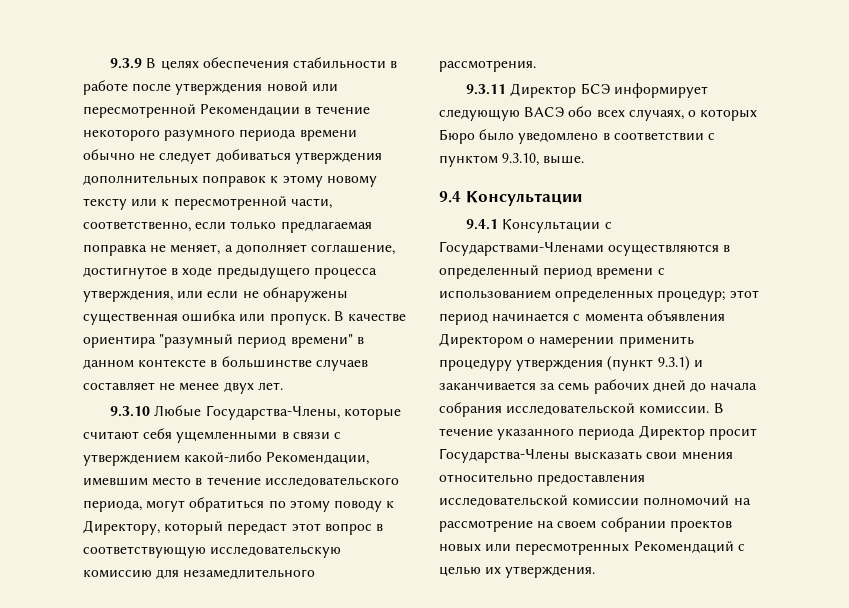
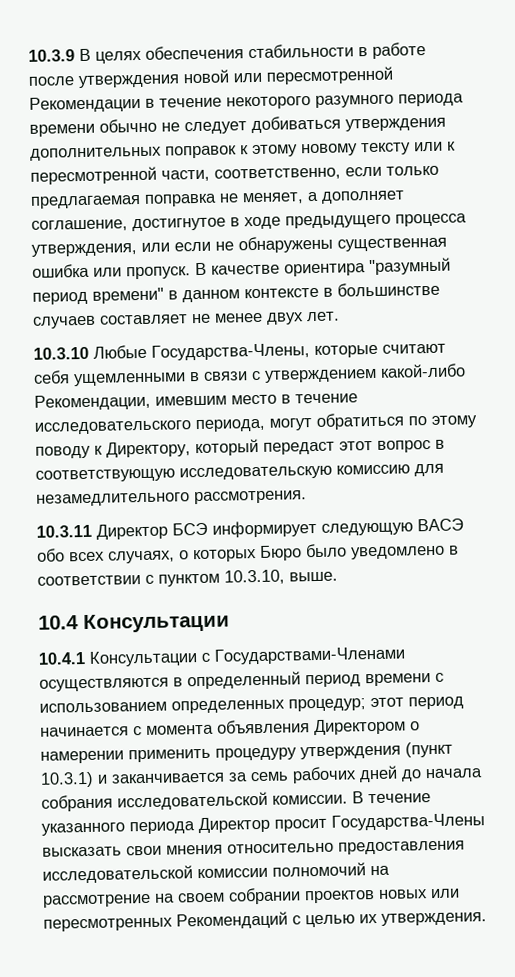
- 9.3.9 В целях обеспечения стабильности в работе после утверждения новой или пересмотренной Рекомендации в течение некоторого разумного периода времени обычно не следует добиваться утверждения дополнительных поправок к этому новому тексту или к пересмотренной части, соответственно, если только предлагаемая поправка не меняет, а дополняет соглашение, достигнутое в ходе предыдущего процесса утверждения, или если не обнаружены существенная ошибка или пропуск.
+ 10.3.9 В целях обеспечения стабильности в работе после утверждения новой или пересмотренной Рекомендации в течение некоторого разумного периода времени обычно не следует добиваться утверждения дополнительных поправок к этому новому тексту или к пересмотренной части, соответственно, если только предлагаемая поправка не меняет, а дополняет соглашение, достигнутое в ходе предыдущего процесса утверждения, или если не обнаружены существенная ошибка или пропуск.
- 9.3.10 Любые Государства-Члены, которые считают себя ущемленными в связи с утверждением какой-либо Рекомендации, имевшим место в течение исследовательского периода, могут обратиться по этому поводу к Директору, который передаст этот вопрос в соответствующую исследовательскую комиссию для незамедлительного рассмотрения.
+ 10.3.10 Любые Государства-Члены, которые считают себя ущемленными в связи с утверждением какой-либо Рекомендации, имевшим место в течение исследовательского периода, могут обратиться по этому поводу к Директору, который передаст этот вопрос в соответствующую исследовательскую комиссию для незамедлительного рассмотрения.
- 9.3.11 Директор БСЭ информирует следующую ВАСЭ обо всех случаях, о которых Бюро было уведомлено в соответствии с пунктом 9.3.10, выше.
+ 10.3.11 Директор БСЭ информирует следующую ВАСЭ обо всех случаях, о которых Бюро было уведомлено в соответствии с пунктом 10.3.10, выше.
- 9.4 Консультации
+ 10.4 Консультации
- 9.4.1 Консультации с Государствами-Членами осуществляются в определенный период времени с использованием определенных процедур; этот период начинается с момента объявления Директором о намерении применить процедуру утверждения (пункт 9.3.1) и заканчивается за семь рабочих дней до начала собрания исследовательской комиссии.
+ 10.4.1 Консультации с Государствами-Членами осуществляются в определенный период времени с использованием определенных процедур; этот период начинается с момента объявления Директором о намерении применить процедуру утверждения (пункт 10.3.1) и заканчивается за семь рабочих дней до начала собрания исследовательской комиссии.

